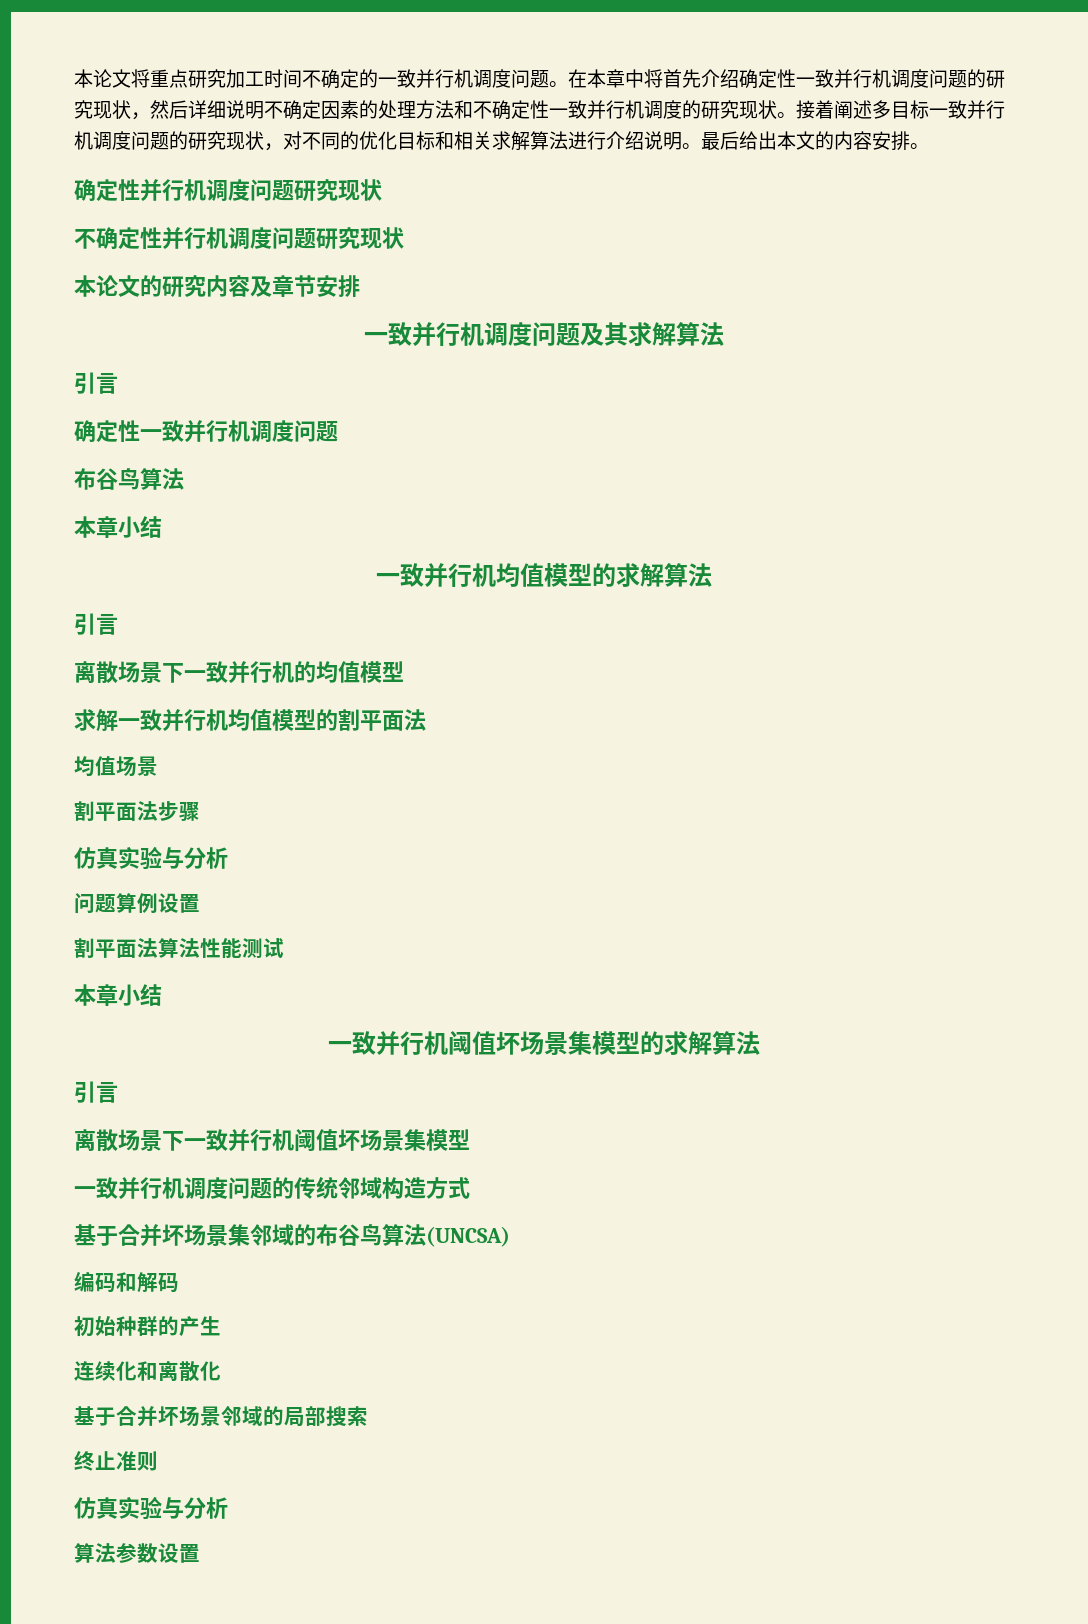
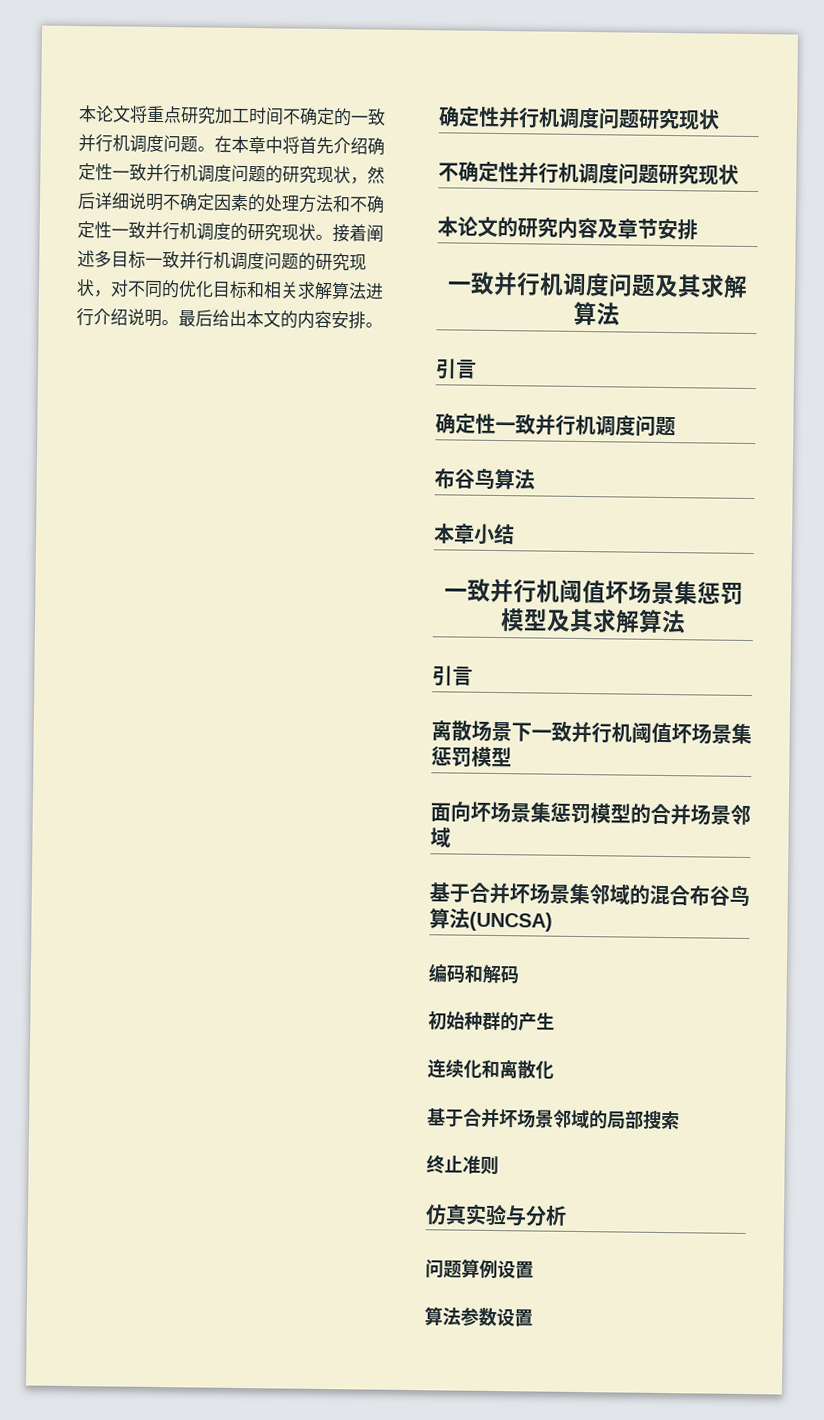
- 一致并行机均值模型的求解算法
- 引言
- 离散场景下一致并行机的均值模型
- 求解一致并行机均值模型的割平面法
- 均值场景
- 割平面法步骤
- 仿真实验与分析
- 问题算例设置
- 割平面法算法性能测试
- 本章小结
- 一致并行机阈值坏场景集模型的求解算法
+ 一致并行机阈值坏场景集惩罚模型及其求解算法
- 离散场景下一致并行机阈值坏场景集模型
- 一致并行机调度问题的传统邻域构造方式
+ 离散场景下一致并行机阈值坏场景集惩罚模型
+ 面向坏场景集惩罚模型的合并场景邻域
- 基于合并坏场景集邻域的布谷鸟算法(UNCSA)
+ 基于合并坏场景集邻域的混合布谷鸟算法(UNCSA)
+ 问题算例设置

